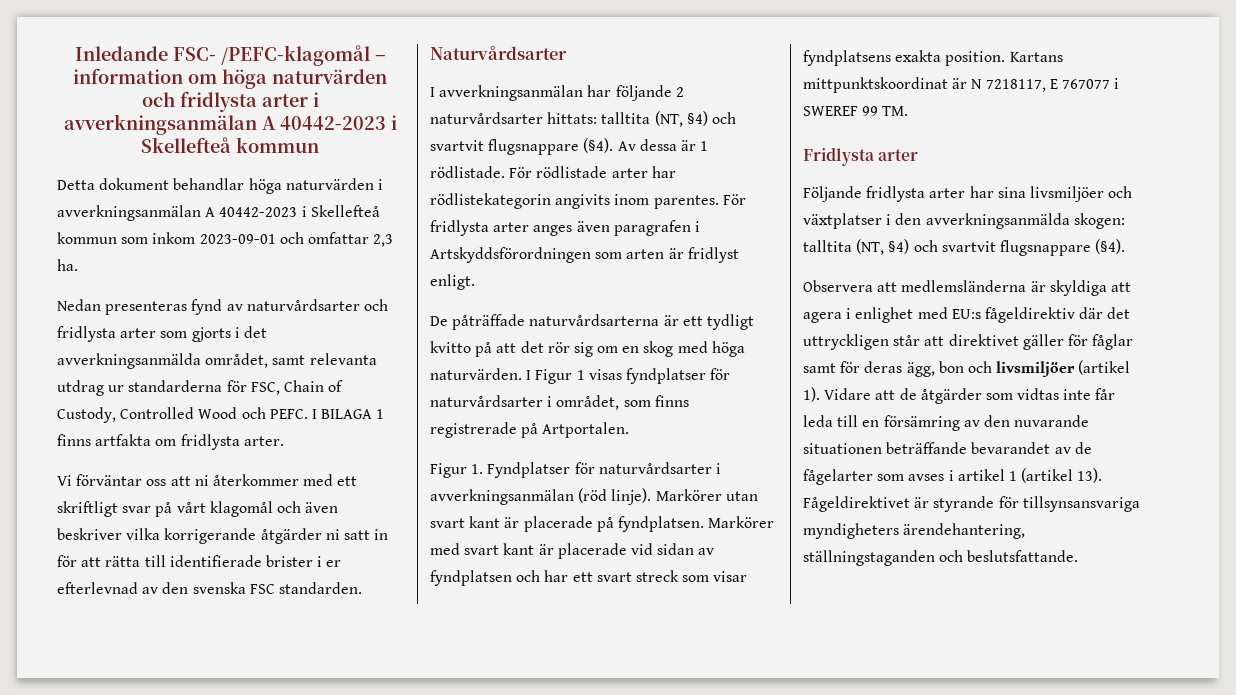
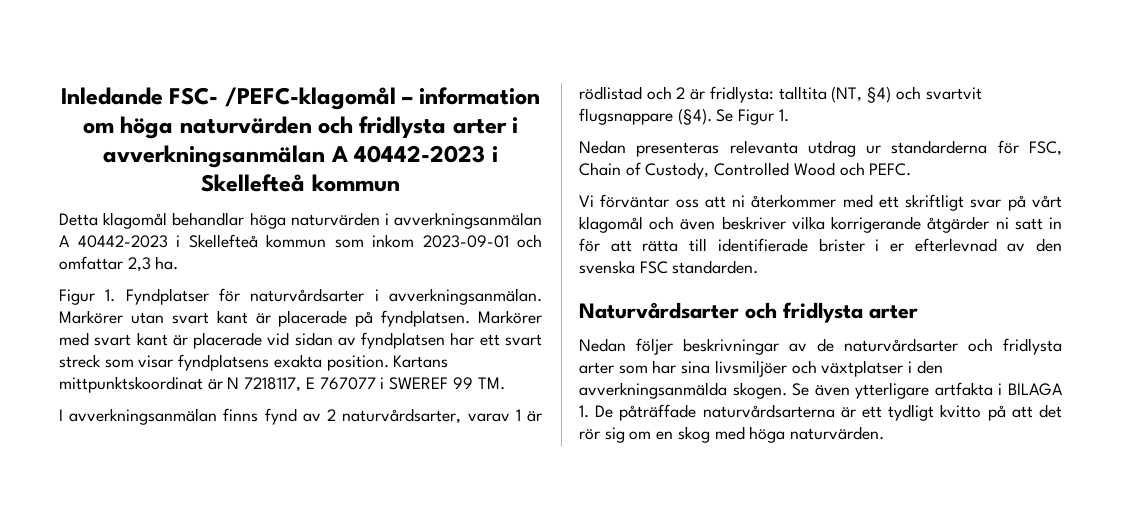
- Detta dokument behandlar höga naturvärden i avverkningsanmälan A 40442-2023 i Skellefteå kommun som inkom 2023-09-01 och omfattar 2,3 ha.
+ Detta klagomål behandlar höga naturvärden i avverkningsanmälan A 40442-2023 i Skellefteå kommun som inkom 2023-09-01 och omfattar 2,3 ha.
- Nedan presenteras fynd av naturvårdsarter och fridlysta arter som gjorts i det avverkningsanmälda området, samt relevanta utdrag ur standarderna för FSC, Chain of Custody, Controlled Wood och PEFC. I BILAGA 1 finns artfakta om fridlysta arter.
+ Figur 1. Fyndplatser för naturvårdsarter i avverkningsanmälan. Markörer utan svart kant är placerade på fyndplatsen. Markörer med svart kant är placerade vid sidan av fyndplatsen har ett svart streck som visar fyndplatsens exakta position. Kartans mittpunktskoordinat är N 7218117, E 767077 i SWEREF 99 TM.
+ I avverkningsanmälan finns fynd av 2 naturvårdsarter, varav 1 är rödlistad och 2 är fridlysta: talltita (NT, §4) och svartvit flugsnappare (§4). Se Figur 1.
+ Nedan presenteras relevanta utdrag ur standarderna för FSC, Chain of Custody, Controlled Wood och PEFC.
- Naturvårdsarter
- I avverkningsanmälan har följande 2 naturvårdsarter hittats: talltita (NT, §4) och svartvit flugsnappare (§4). Av dessa är 1 rödlistade. För rödlistade arter har rödlistekategorin angivits inom parentes. För fridlysta arter anges även paragrafen i Artskyddsförordningen som arten är fridlyst enligt.
- De påträffade naturvårdsarterna är ett tydligt kvitto på att det rör sig om en skog med höga naturvärden. I Figur 1 visas fyndplatser för naturvårdsarter i området, som finns registrerade på Artportalen.
- Figur 1. Fyndplatser för naturvårdsarter i avverkningsanmälan (röd linje). Markörer utan svart kant är placerade på fyndplatsen. Markörer med svart kant är placerade vid sidan av fyndplatsen och har ett svart streck som visar fyndplatsens exakta position. Kartans mittpunktskoordinat är N 7218117, E 767077 i SWEREF 99 TM.
- Fridlysta arter
- Följande fridlysta arter har sina livsmiljöer och växtplatser i den avverkningsanmälda skogen: talltita (NT, §4) och svartvit flugsnappare (§4).
- Observera att medlemsländerna är skyldiga att agera i enlighet med EU:s fågeldirektiv där det uttryckligen står att direktivet gäller för fåglar samt för deras ägg, bon och livsmiljöer (artikel 1). Vidare att de åtgärder som vidtas inte får leda till en försämring av den nuvarande situationen beträffande bevarandet av de fågelarter som avses i artikel 1 (artikel 13). Fågeldirektivet är styrande för tillsynsansvariga myndigheters ärendehantering, ställningstaganden och beslutsfattande.
+ Naturvårdsarter och fridlysta arter
+ Nedan följer beskrivningar av de naturvårdsarter och fridlysta arter som har sina livsmiljöer och växtplatser i den avverkningsanmälda skogen. Se även ytterligare artfakta i BILAGA 1. De påträffade naturvårdsarterna är ett tydligt kvitto på att det rör sig om en skog med höga naturvärden.

